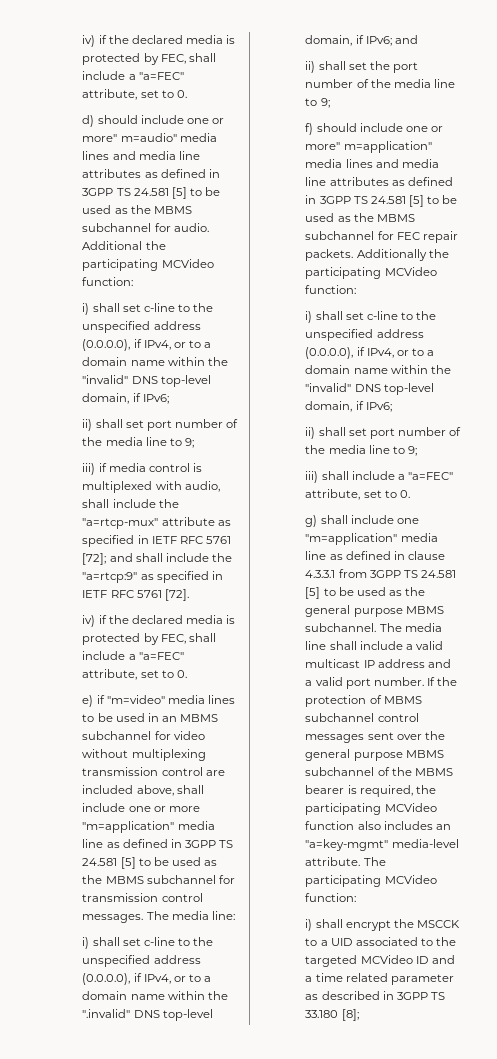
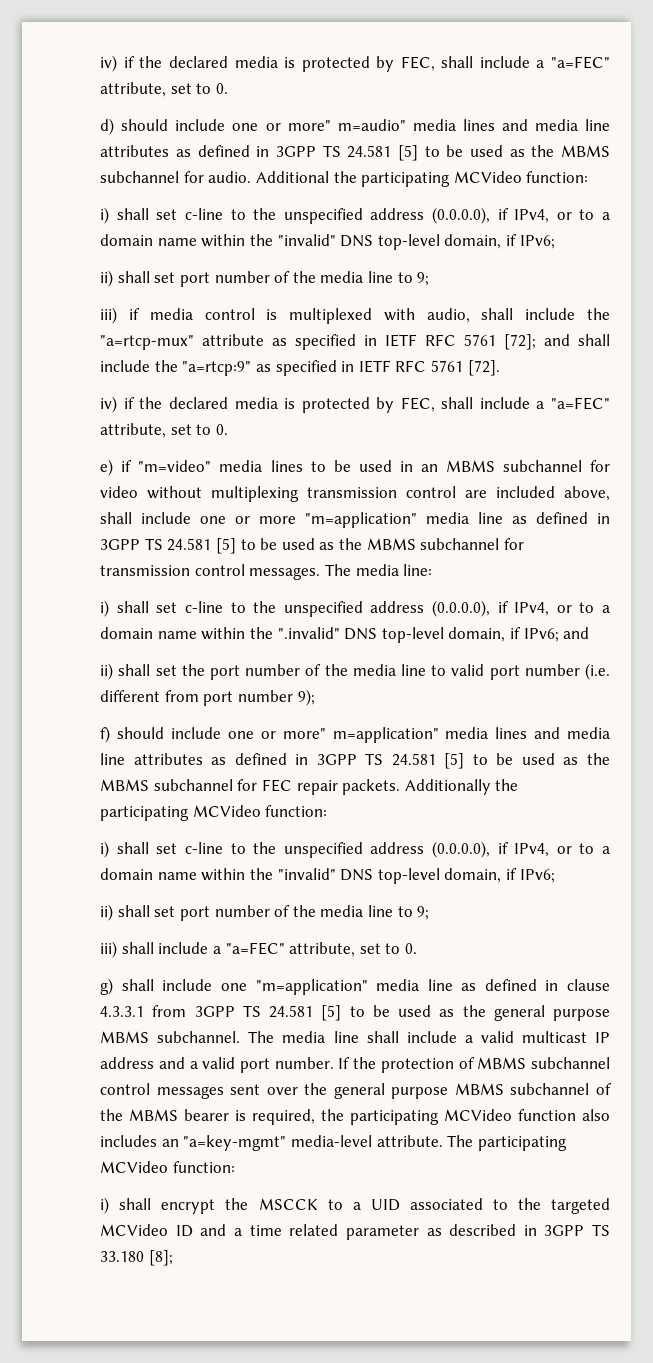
- ii) shall set the port number of the media line to 9;
+ ii) shall set the port number of the media line to valid port number (i.e. different from port number 9);

